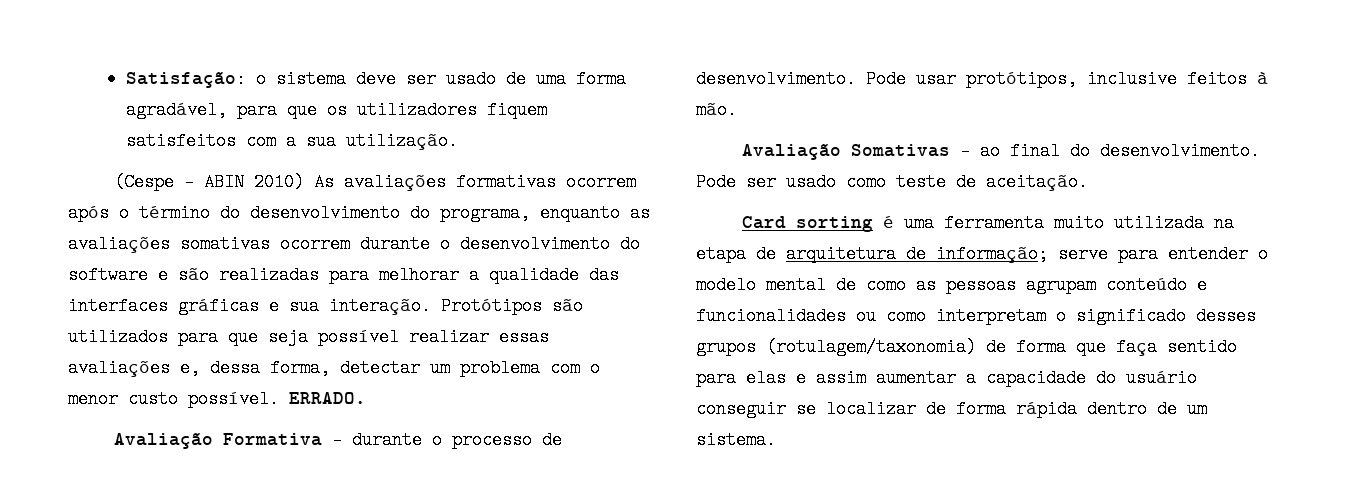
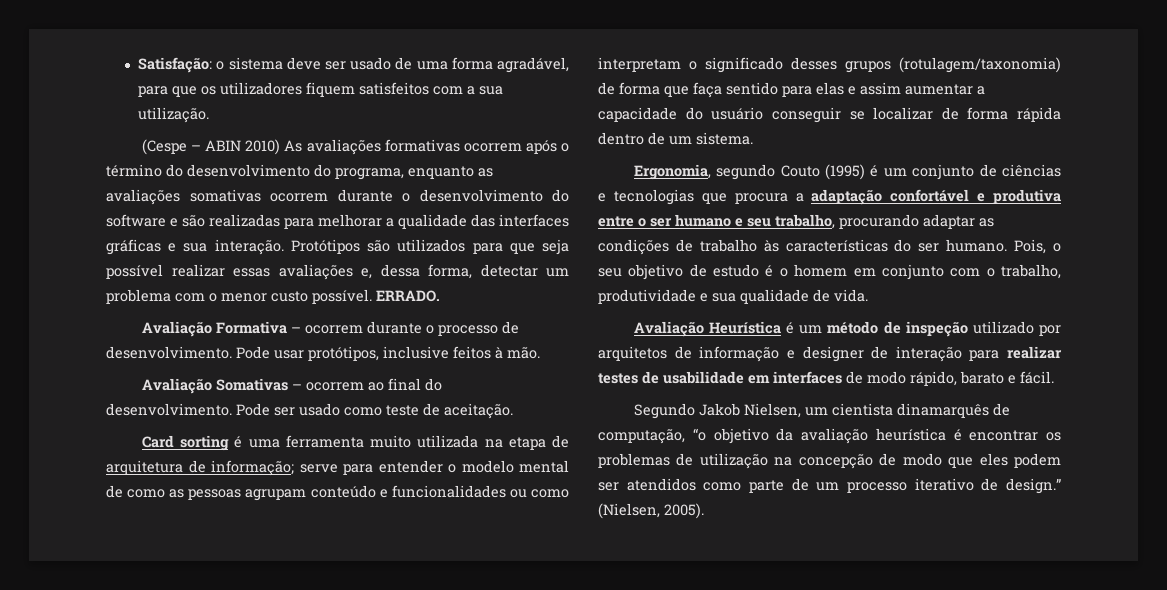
- Avaliação Formativa – durante o processo de desenvolvimento.
+ Avaliação Formativa – ocorrem durante o processo de desenvolvimento.
- Avaliação Somativas – ao final do desenvolvimento.
+ Avaliação Somativas – ocorrem ao final do desenvolvimento.
+ Ergonomia, segundo Couto (1995) é um conjunto de ciências e tecnologias que procura a adaptação confortável e produtiva entre o ser humano e seu trabalho, procurando adaptar as condições de trabalho às características do ser humano. Pois, o seu objetivo de estudo é o homem em conjunto com o trabalho, produtividade e sua qualidade de vida.
+ Avaliação Heurística é um método de inspeção utilizado por arquitetos de informação e designer de interação para realizar testes de usabilidade em interfaces de modo rápido, barato e fácil.
+ Segundo Jakob Nielsen, um cientista dinamarquês de computação, “o objetivo da avaliação heurística é encontrar os problemas de utilização na concepção de modo que eles podem ser atendidos como parte de um processo iterativo de design.” (Nielsen, 2005).

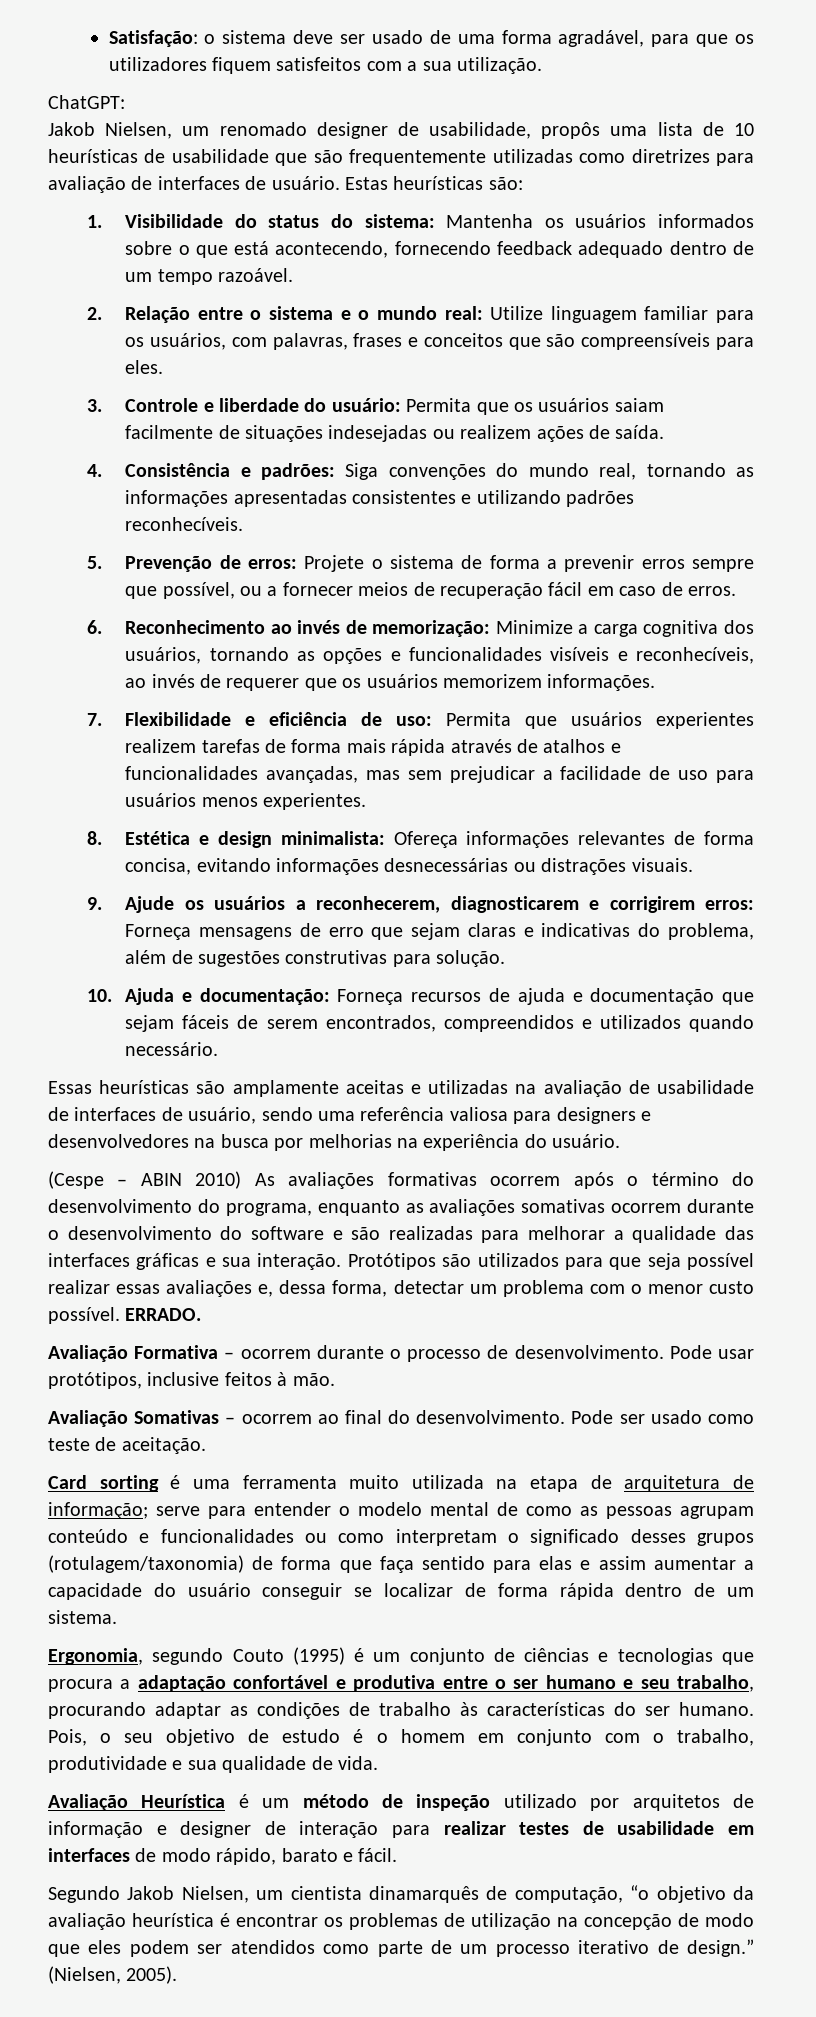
+ ChatGPT:
+ Jakob Nielsen, um renomado designer de usabilidade, propôs uma lista de 10 heurísticas de usabilidade que são frequentemente utilizadas como diretrizes para avaliação de interfaces de usuário. Estas heurísticas são:
+ 1. Visibilidade do status do sistema: Mantenha os usuários informados sobre o que está acontecendo, fornecendo feedback adequado dentro de um tempo razoável.
+ 2. Relação entre o sistema e o mundo real: Utilize linguagem familiar para os usuários, com palavras, frases e conceitos que são compreensíveis para eles.
+ 3. Controle e liberdade do usuário: Permita que os usuários saiam facilmente de situações indesejadas ou realizem ações de saída.
+ 4. Consistência e padrões: Siga convenções do mundo real, tornando as informações apresentadas consistentes e utilizando padrões reconhecíveis.
+ 5. Prevenção de erros: Projete o sistema de forma a prevenir erros sempre que possível, ou a fornecer meios de recuperação fácil em caso de erros.
+ 6. Reconhecimento ao invés de memorização: Minimize a carga cognitiva dos usuários, tornando as opções e funcionalidades visíveis e reconhecíveis, ao invés de requerer que os usuários memorizem informações.
+ 7. Flexibilidade e eficiência de uso: Permita que usuários experientes realizem tarefas de forma mais rápida através de atalhos e funcionalidades avançadas, mas sem prejudicar a facilidade de uso para usuários menos experientes.
+ 8. Estética e design minimalista: Ofereça informações relevantes de forma concisa, evitando informações desnecessárias ou distrações visuais.
+ 9. Ajude os usuários a reconhecerem, diagnosticarem e corrigirem erros: Forneça mensagens de erro que sejam claras e indicativas do problema, além de sugestões construtivas para solução.
+ 10. Ajuda e documentação: Forneça recursos de ajuda e documentação que sejam fáceis de serem encontrados, compreendidos e utilizados quando necessário.
+ Essas heurísticas são amplamente aceitas e utilizadas na avaliação de usabilidade de interfaces de usuário, sendo uma referência valiosa para designers e desenvolvedores na busca por melhorias na experiência do usuário.

